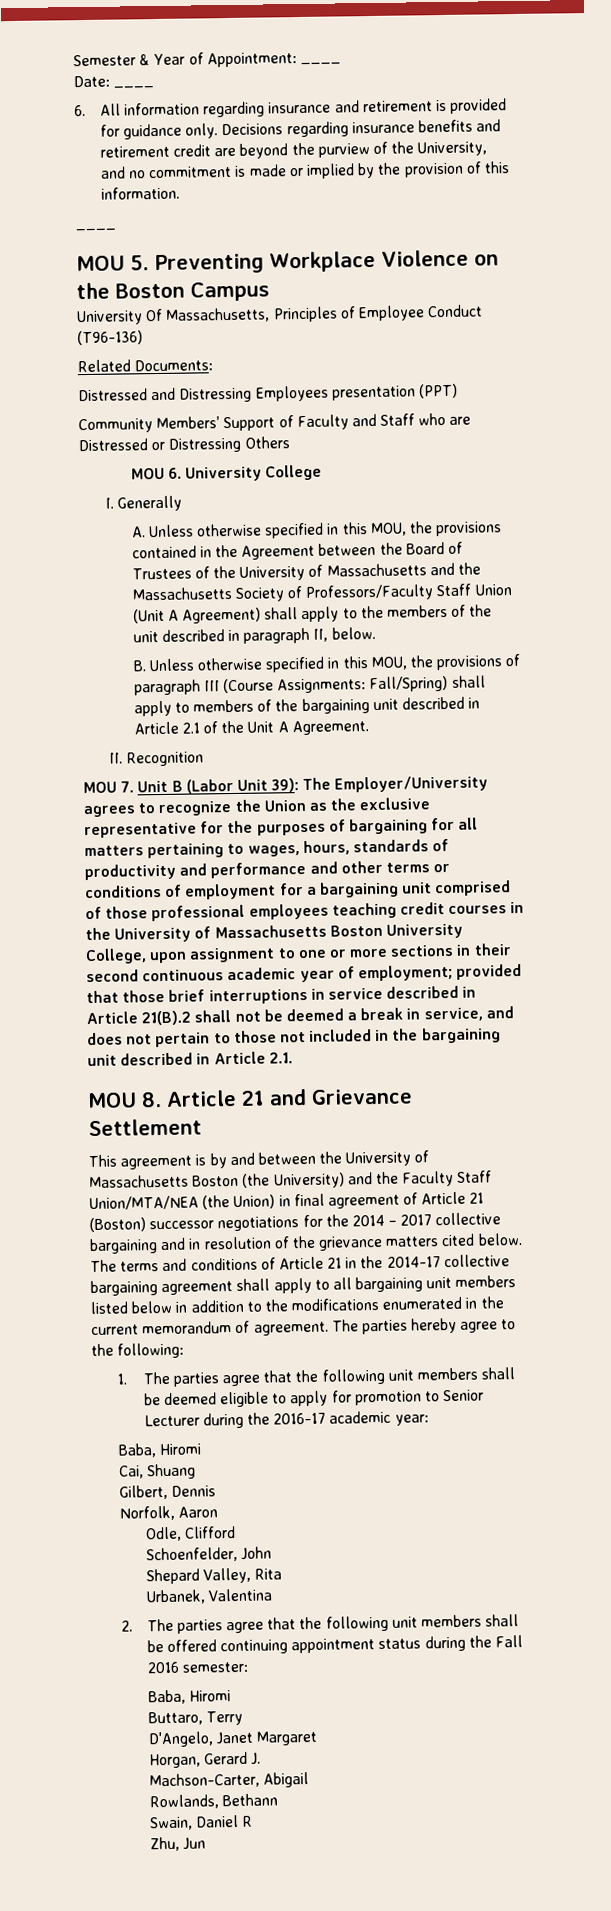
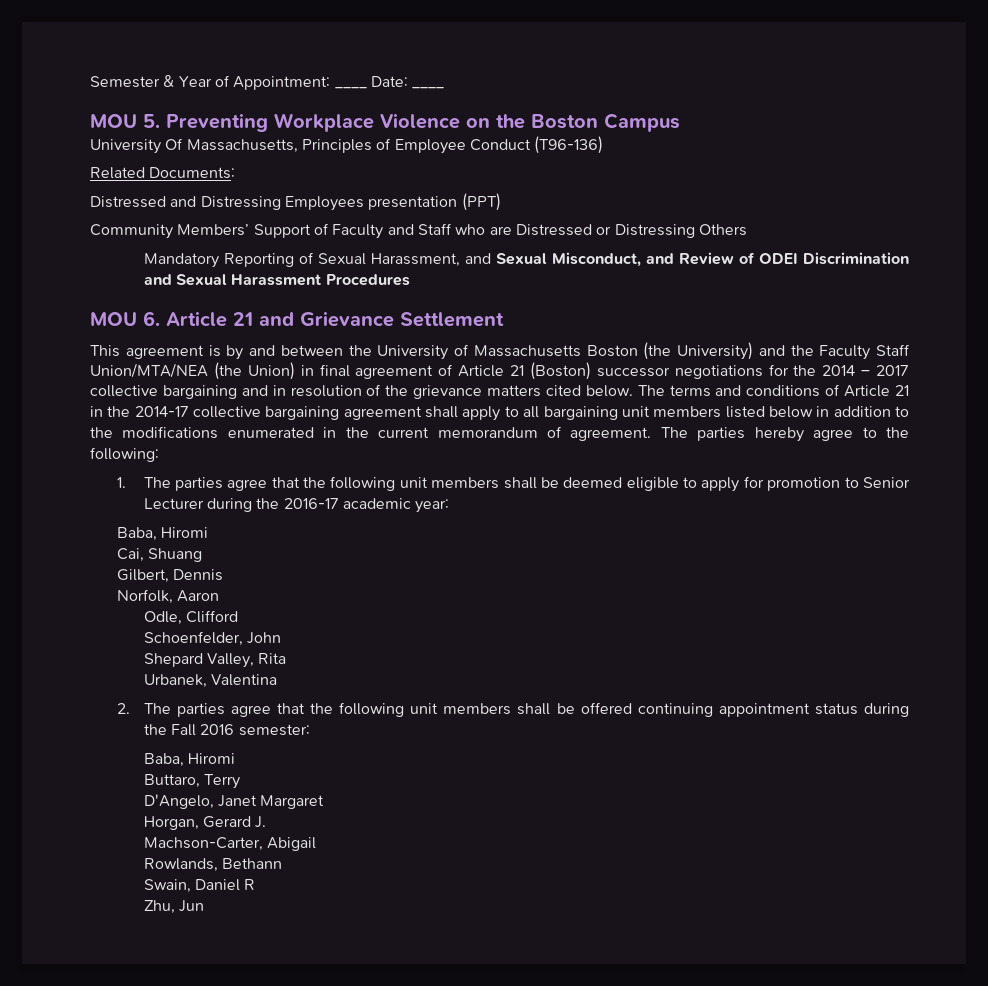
- Semester & Year of Appointment: ____
- Date: ____
+ Semester & Year of Appointment: ____ Date: ____
- 6. All information regarding insurance and retirement is provided for guidance only. Decisions regarding insurance benefits and retirement credit are beyond the purview of the University, and no commitment is made or implied by the provision of this information.
- ____
- MOU 6. University College
- I. Generally
- A. Unless otherwise specified in this MOU, the provisions contained in the Agreement between the Board of Trustees of the University of Massachusetts and the Massachusetts Society of Professors/Faculty Staff Union (Unit A Agreement) shall apply to the members of the unit described in paragraph II, below.
- B. Unless otherwise specified in this MOU, the provisions of paragraph III (Course Assignments: Fall/Spring) shall apply to members of the bargaining unit described in Article 2.1 of the Unit A Agreement.
- II. Recognition
- MOU 7. Unit B (Labor Unit 39): The Employer/University agrees to recognize the Union as the exclusive representative for the purposes of bargaining for all matters pertaining to wages, hours, standards of productivity and performance and other terms or conditions of employment for a bargaining unit comprised of those professional employees teaching credit courses in the University of Massachusetts Boston University College, upon assignment to one or more sections in their second continuous academic year of employment; provided that those brief interruptions in service described in Article 21(B).2 shall not be deemed a break in service, and does not pertain to those not included in the bargaining unit described in Article 2.1.
- MOU 8. Article 21 and Grievance Settlement
+ Mandatory Reporting of Sexual Harassment, and Sexual Misconduct, and Review of ODEI Discrimination and Sexual Harassment Procedures
+ MOU 6. Article 21 and Grievance Settlement

